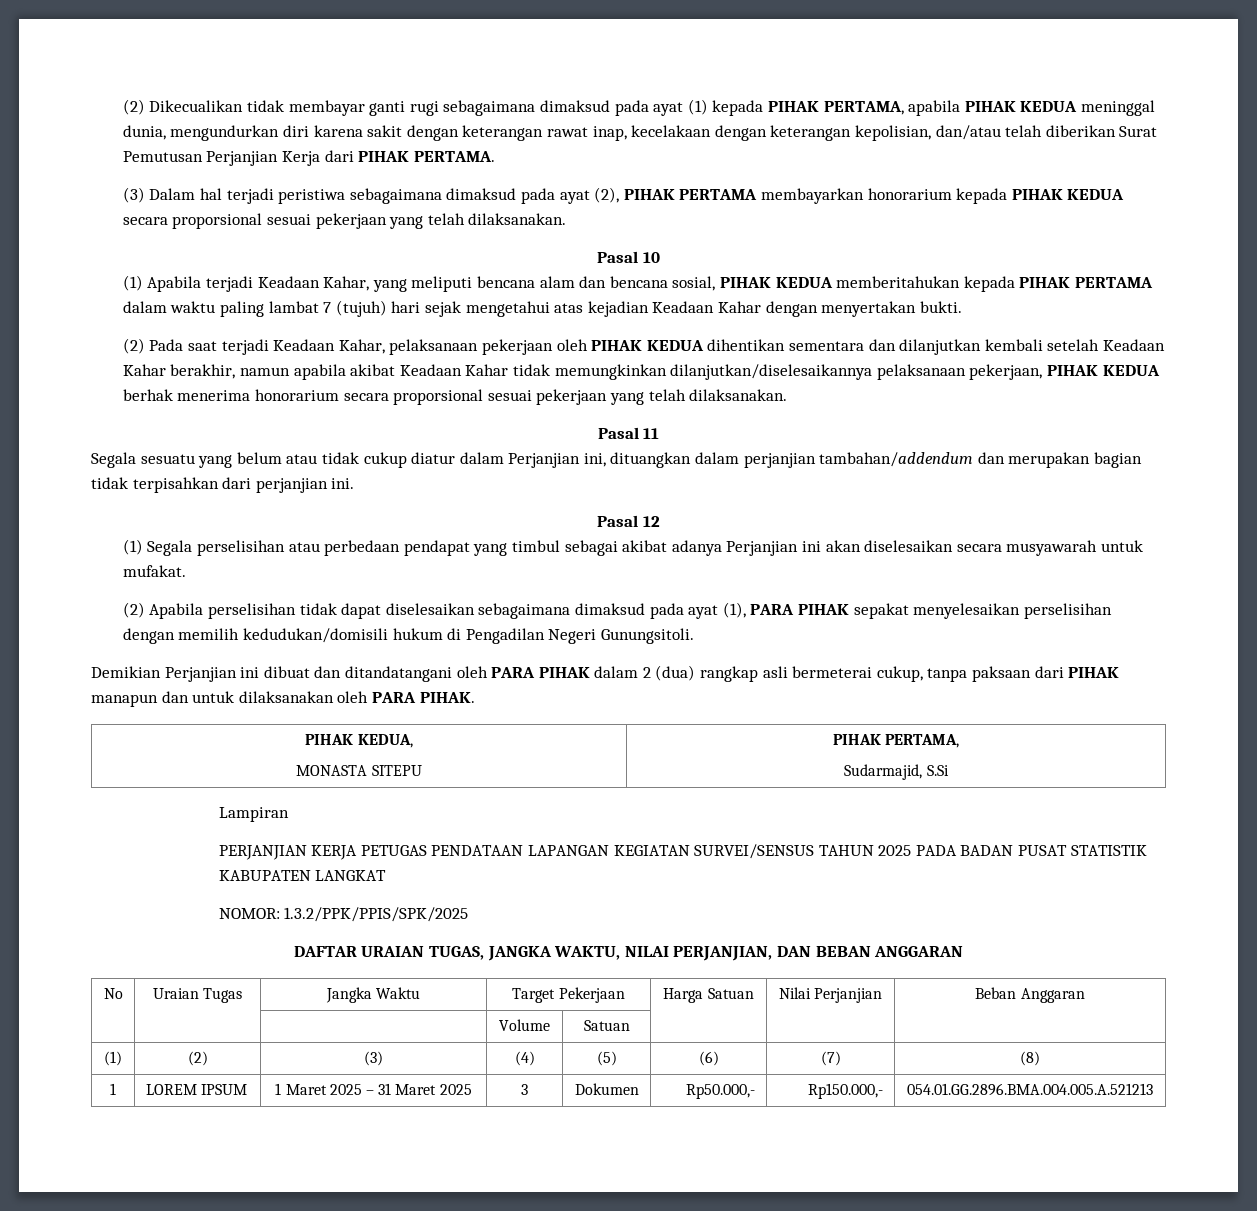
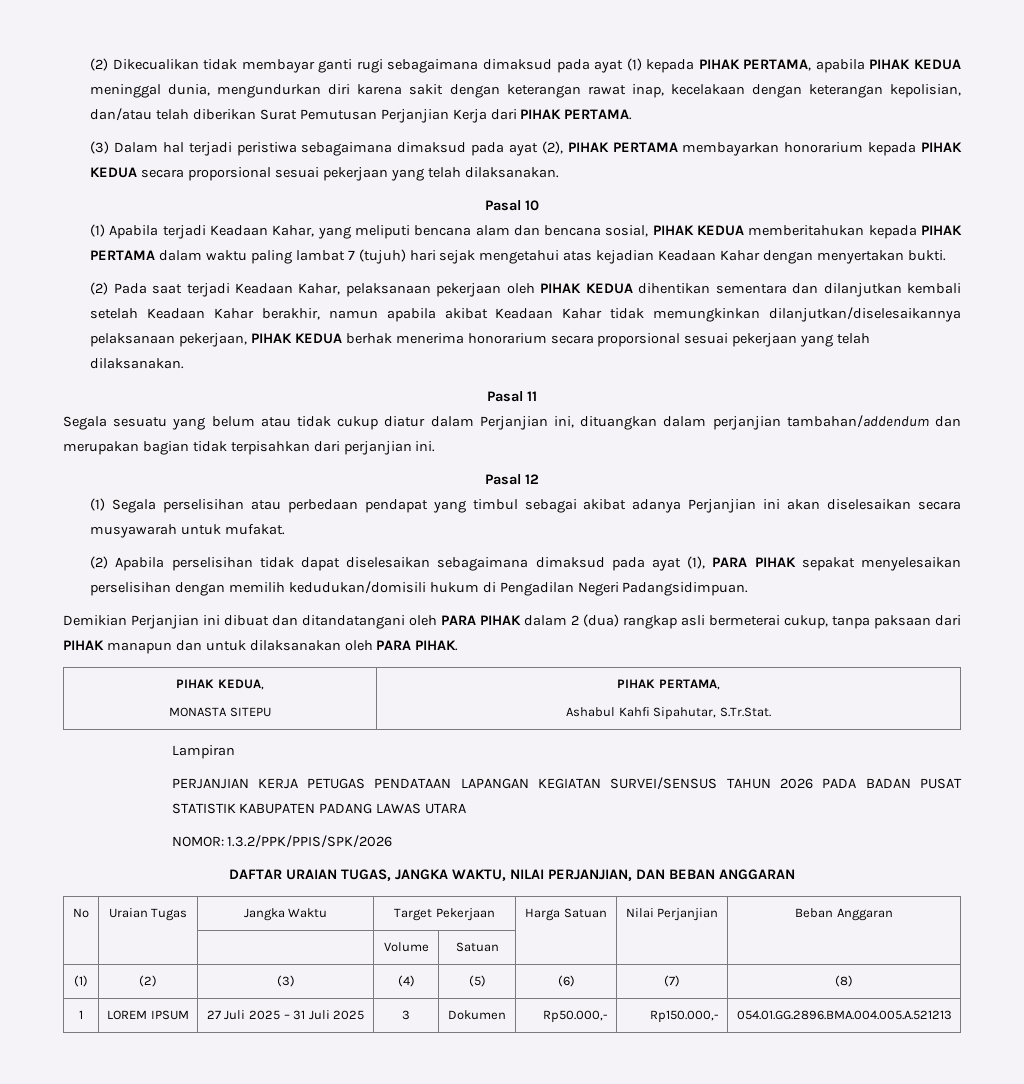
- (2) Apabila perselisihan tidak dapat diselesaikan sebagaimana dimaksud pada ayat (1), PARA PIHAK sepakat menyelesaikan perselisihan dengan memilih kedudukan/domisili hukum di Pengadilan Negeri Gunungsitoli.
+ (2) Apabila perselisihan tidak dapat diselesaikan sebagaimana dimaksud pada ayat (1), PARA PIHAK sepakat menyelesaikan perselisihan dengan memilih kedudukan/domisili hukum di Pengadilan Negeri Padangsidimpuan.
  PIHAK KEDUA,
  MONASTA SITEPU | PIHAK PERTAMA,
- Sudarmajid, S.Si
+ Ashabul Kahfi Sipahutar, S.Tr.Stat.
- PERJANJIAN KERJA PETUGAS PENDATAAN LAPANGAN KEGIATAN SURVEI/SENSUS TAHUN 2025 PADA BADAN PUSAT STATISTIK KABUPATEN LANGKAT
+ PERJANJIAN KERJA PETUGAS PENDATAAN LAPANGAN KEGIATAN SURVEI/SENSUS TAHUN 2026 PADA BADAN PUSAT STATISTIK KABUPATEN PADANG LAWAS UTARA
- NOMOR: 1.3.2/PPK/PPIS/SPK/2025
+ NOMOR: 1.3.2/PPK/PPIS/SPK/2026
- 1 | LOREM IPSUM | 1 Maret 2025 – 31 Maret 2025 | 3 | Dokumen | Rp50.000,- | Rp150.000,- | 054.01.GG.2896.BMA.004.005.A.521213
+ 1 | LOREM IPSUM | 27 Juli 2025 – 31 Juli 2025 | 3 | Dokumen | Rp50.000,- | Rp150.000,- | 054.01.GG.2896.BMA.004.005.A.521213

